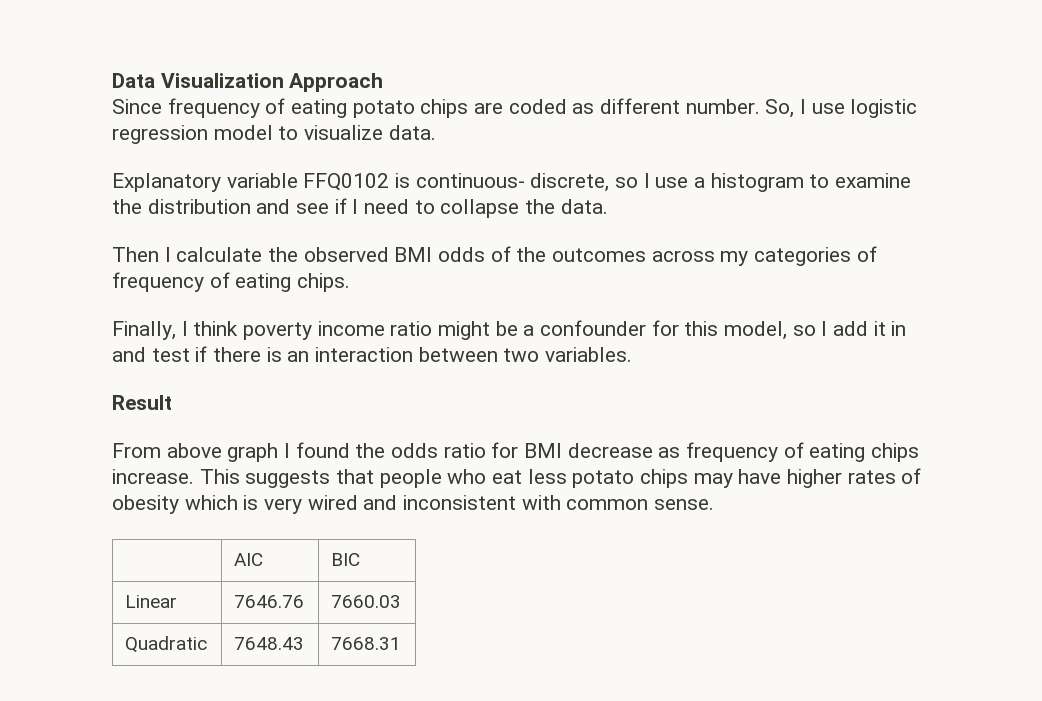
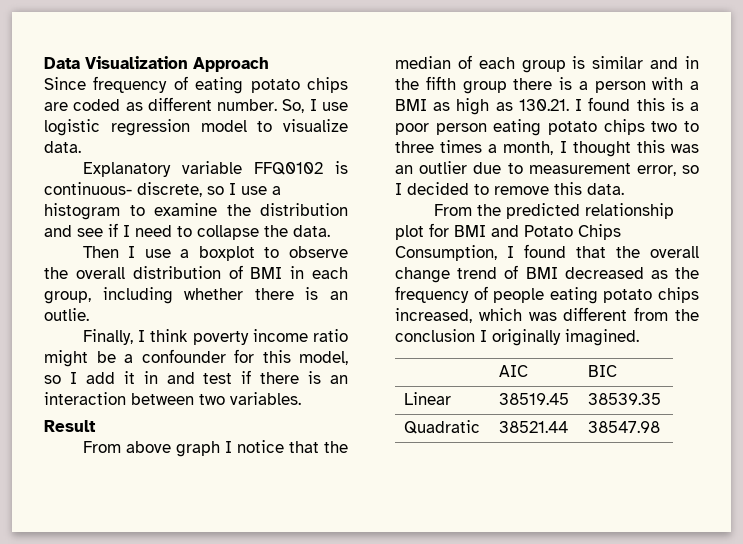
- Then I calculate the observed BMI odds of the outcomes across my categories of frequency of eating chips.
+ Then I use a boxplot to observe the overall distribution of BMI in each group, including whether there is an outlie.
- From above graph I found the odds ratio for BMI decrease as frequency of eating chips increase. This suggests that people who eat less potato chips may have higher rates of obesity which is very wired and inconsistent with common sense.
+ From above graph I notice that the median of each group is similar and in the fifth group there is a person with a BMI as high as 130.21. I found this is a poor person eating potato chips two to three times a month, I thought this was an outlier due to measurement error, so I decided to remove this data.
+ From the predicted relationship plot for BMI and Potato Chips Consumption, I found that the overall change trend of BMI decreased as the frequency of people eating potato chips increased, which was different from the conclusion I originally imagined.
- Linear | 7646.76 | 7660.03
+ Linear | 38519.45 | 38539.35
- Quadratic | 7648.43 | 7668.31
+ Quadratic | 38521.44 | 38547.98

